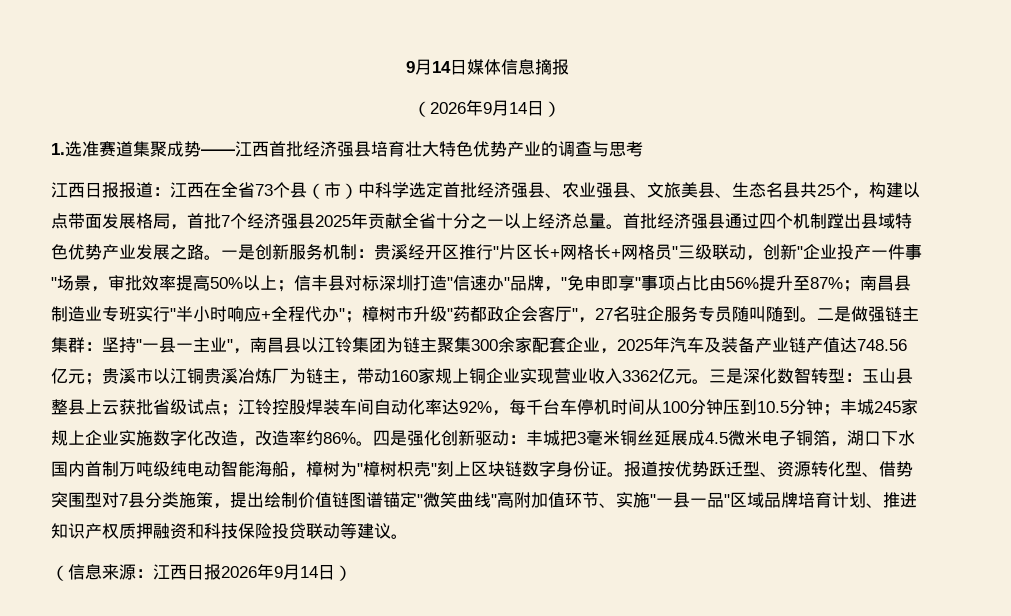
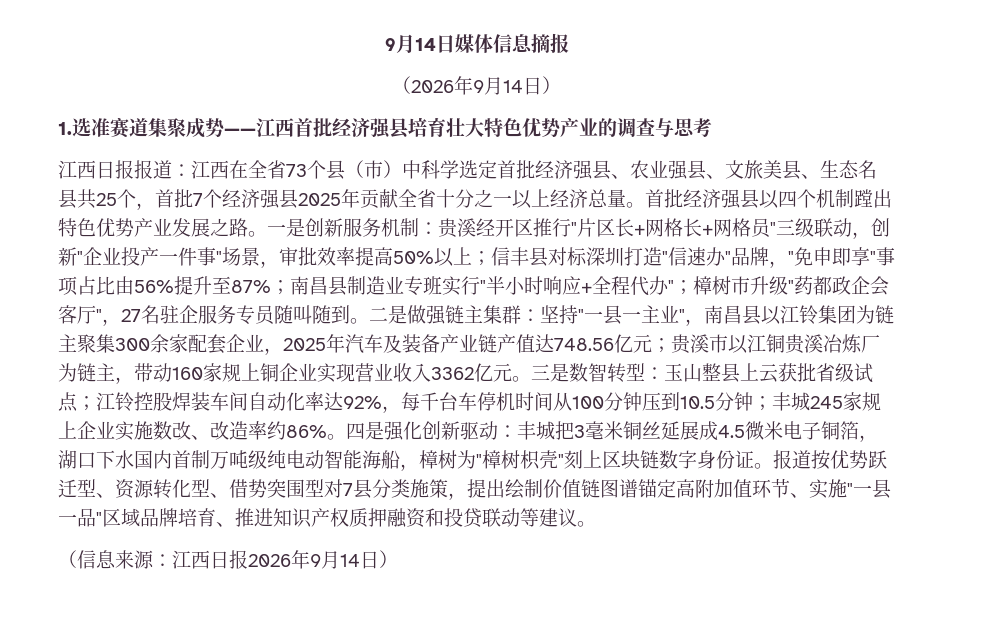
- 江西日报报道：江西在全省73个县（市）中科学选定首批经济强县、农业强县、文旅美县、生态名县共25个，构建以点带面发展格局，首批7个经济强县2025年贡献全省十分之一以上经济总量。
+ 江西日报报道：江西在全省73个县（市）中科学选定首批经济强县、农业强县、文旅美县、生态名县共25个，首批7个经济强县2025年贡献全省十分之一以上经济总量。
- 首批经济强县通过四个机制蹚出县域特色优势产业发展之路。
+ 首批经济强县以四个机制蹚出特色优势产业发展之路。
- 三是深化数智转型：玉山县整县上云获批省级试点；江铃控股焊装车间自动化率达92%，每千台车停机时间从100分钟压到10.5分钟；丰城245家规上企业实施数字化改造，改造率约86%。
+ 三是数智转型：玉山整县上云获批省级试点；江铃控股焊装车间自动化率达92%，每千台车停机时间从100分钟压到10.5分钟；丰城245家规上企业实施数改、改造率约86%。
- 报道按优势跃迁型、资源转化型、借势突围型对7县分类施策，提出绘制价值链图谱锚定"微笑曲线"高附加值环节、实施"一县一品"区域品牌培育计划、推进知识产权质押融资和科技保险投贷联动等建议。
+ 报道按优势跃迁型、资源转化型、借势突围型对7县分类施策，提出绘制价值链图谱锚定高附加值环节、实施"一县一品"区域品牌培育、推进知识产权质押融资和投贷联动等建议。

